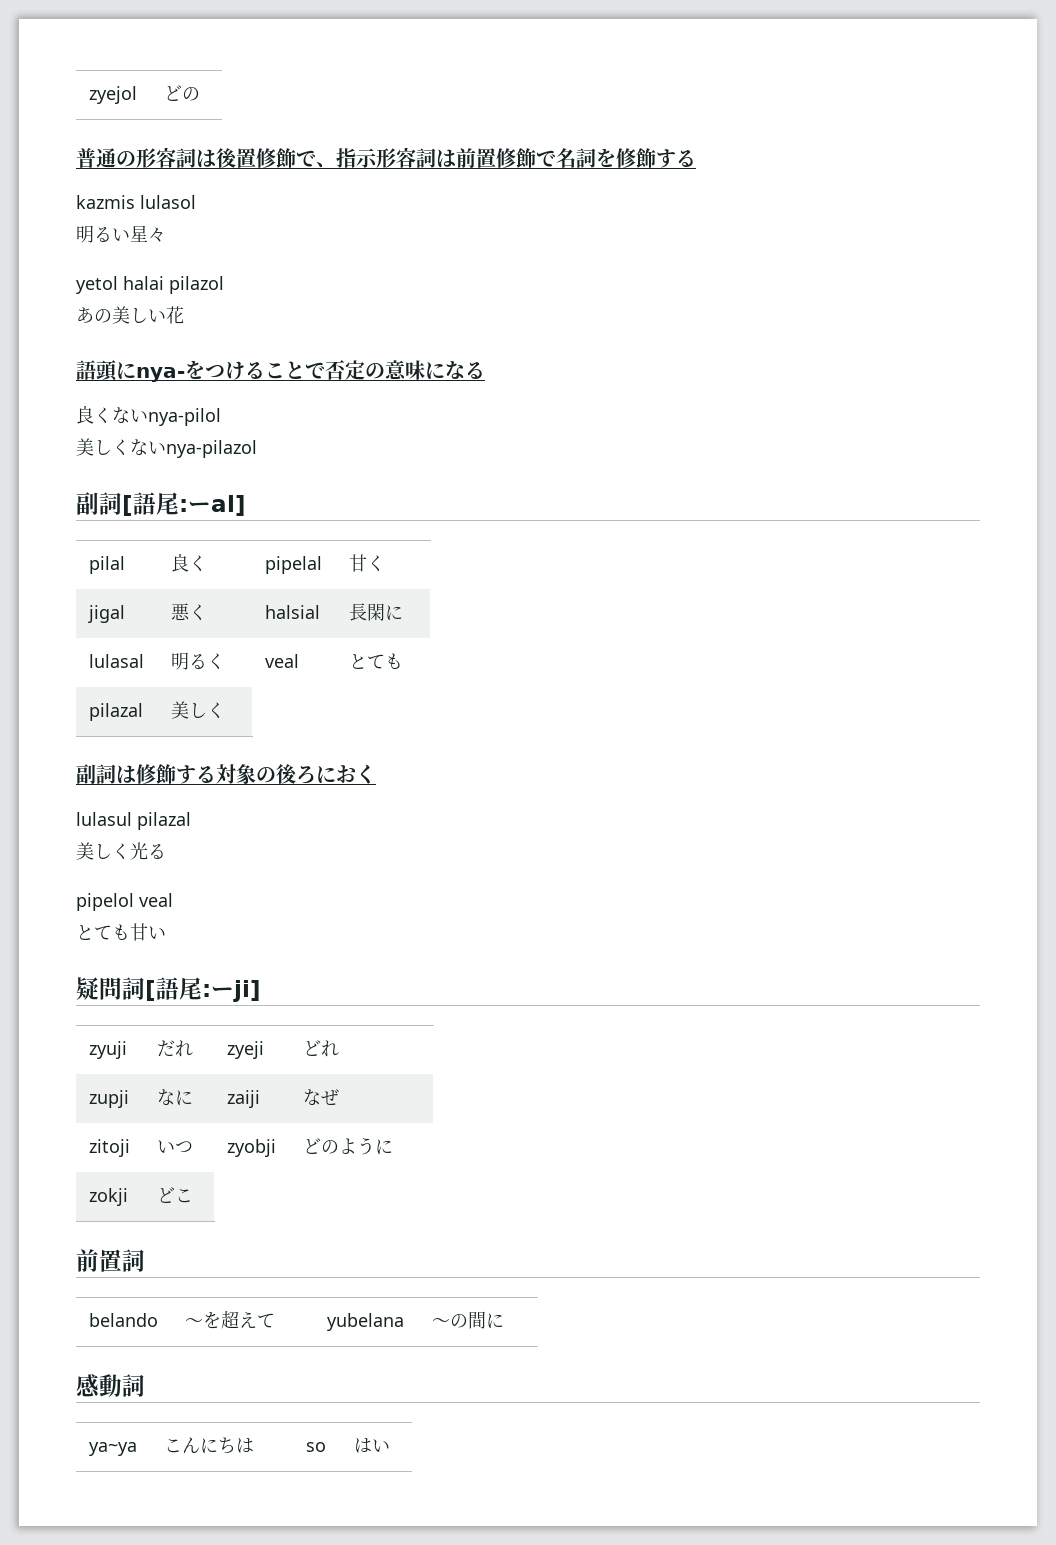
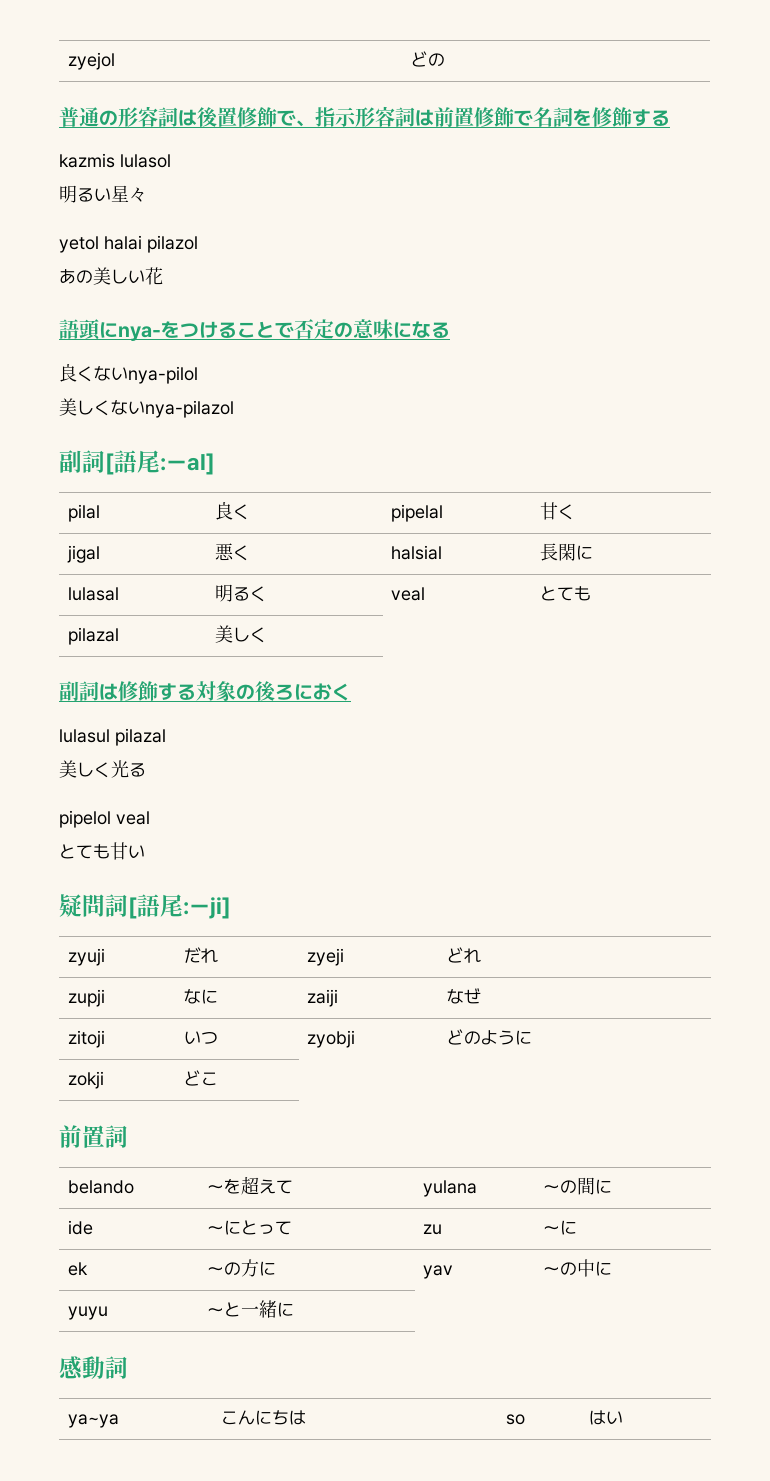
- belando | ～を超えて | yubelana | ～の間に
+ belando | ～を超えて | yulana | ～の間に
+ ide | ～にとって | zu | ～に
+ ek | ～の方に | yav | ～の中に
+ yuyu | ～と一緒に

